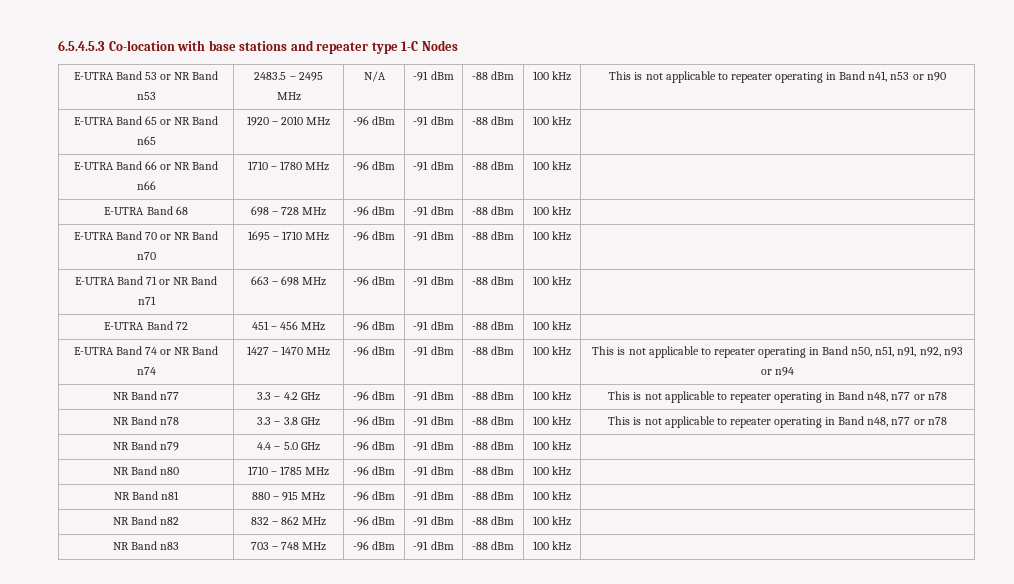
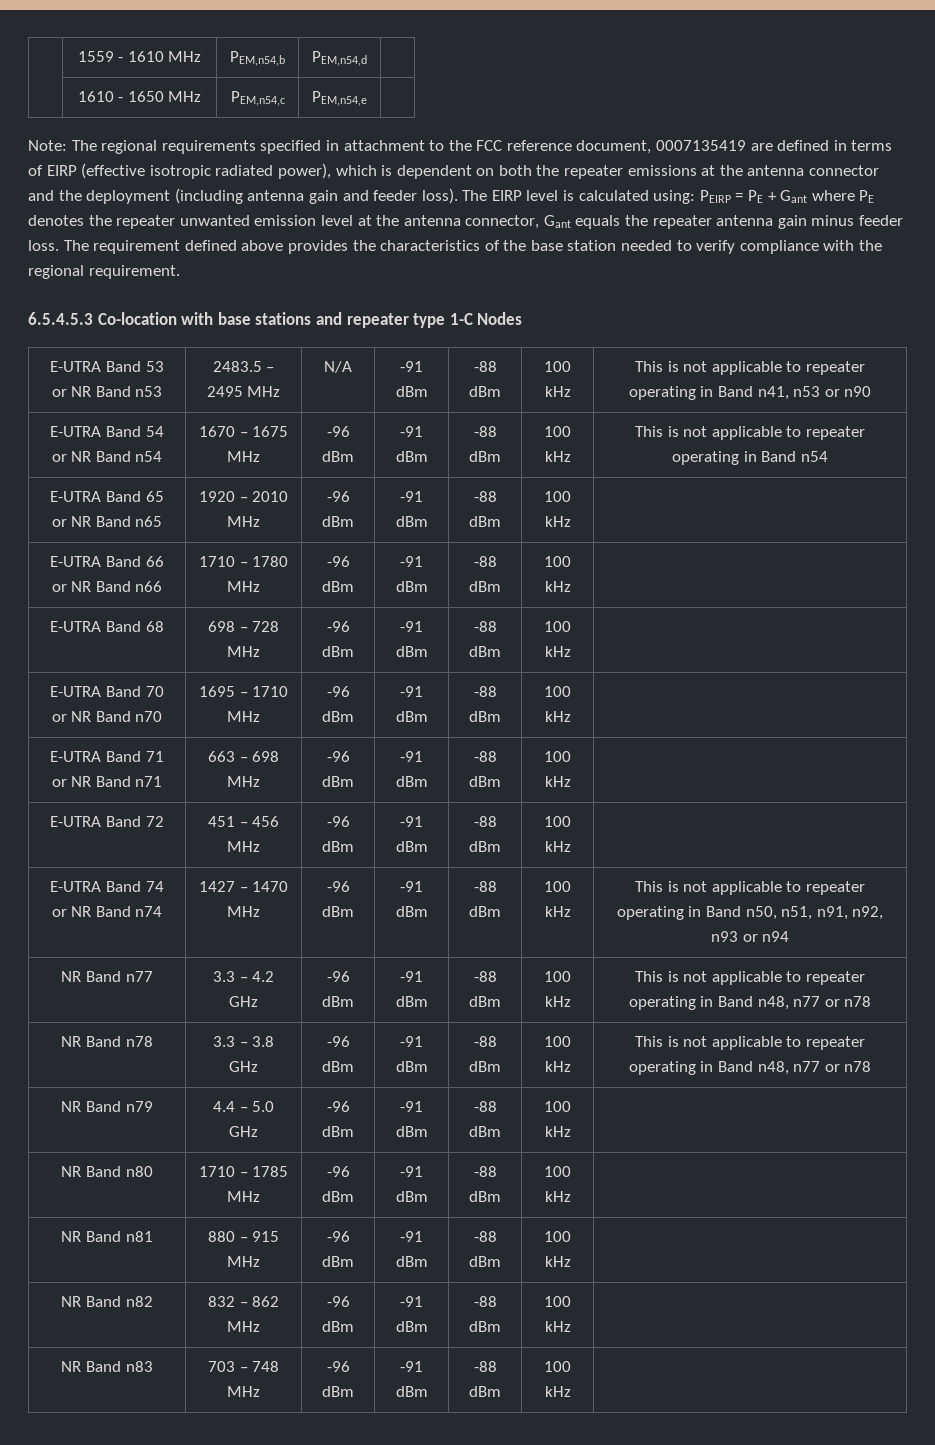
+ | 1559 - 1610 MHz | PEM,n54,b | PEM,n54,d |
+ | 1610 - 1650 MHz | PEM,n54,c | PEM,n54,e |
+ Note: The regional requirements specified in attachment to the FCC reference document, 0007135419 are defined in terms of EIRP (effective isotropic radiated power), which is dependent on both the repeater emissions at the antenna connector and the deployment (including antenna gain and feeder loss). The EIRP level is calculated using: PEIRP = PE + Gant where PE denotes the repeater unwanted emission level at the antenna connector, Gant equals the repeater antenna gain minus feeder loss. The requirement defined above provides the characteristics of the base station needed to verify compliance with the regional requirement.
+ E-UTRA Band 54 or NR Band n54 | 1670 – 1675 MHz | -96 dBm | -91 dBm | -88 dBm | 100 kHz | This is not applicable to repeater operating in Band n54

